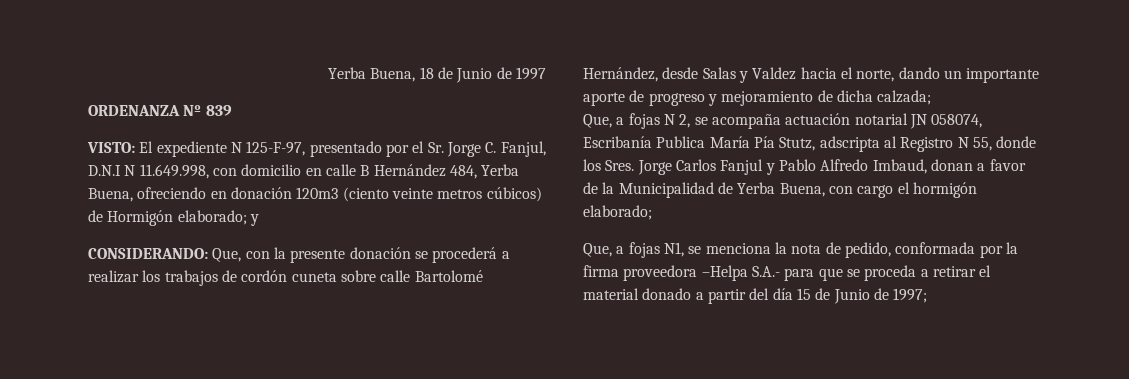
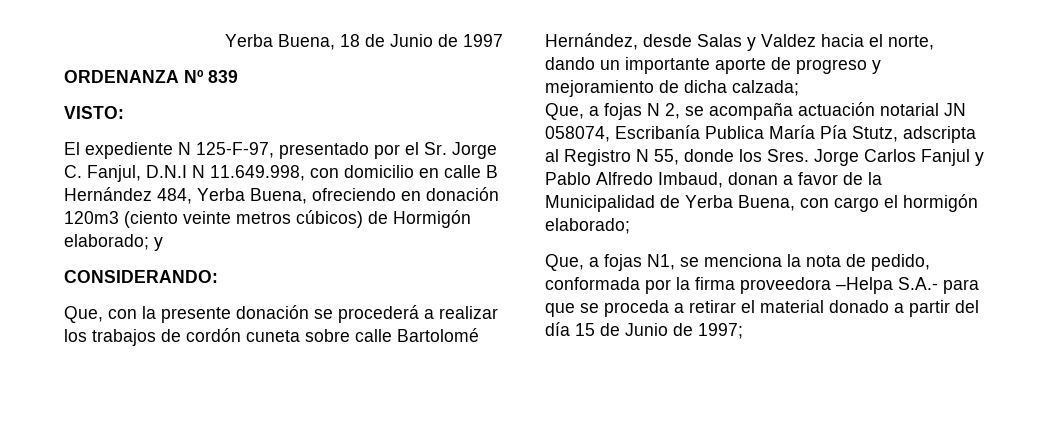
- VISTO: El expediente N 125-F-97, presentado por el Sr. Jorge C. Fanjul, D.N.I N 11.649.998, con domicilio en calle B Hernández 484, Yerba Buena, ofreciendo en donación 120m3 (ciento veinte metros cúbicos) de Hormigón elaborado; y
+ VISTO:
+ El expediente N 125-F-97, presentado por el Sr. Jorge C. Fanjul, D.N.I N 11.649.998, con domicilio en calle B Hernández 484, Yerba Buena, ofreciendo en donación 120m3 (ciento veinte metros cúbicos) de Hormigón elaborado; y
- CONSIDERANDO: Que, con la presente donación se procederá a realizar los trabajos de cordón cuneta sobre calle Bartolomé Hernández, desde Salas y Valdez hacia el norte, dando un importante aporte de progreso y mejoramiento de dicha calzada;
+ CONSIDERANDO:
+ Que, con la presente donación se procederá a realizar los trabajos de cordón cuneta sobre calle Bartolomé Hernández, desde Salas y Valdez hacia el norte, dando un importante aporte de progreso y mejoramiento de dicha calzada;

